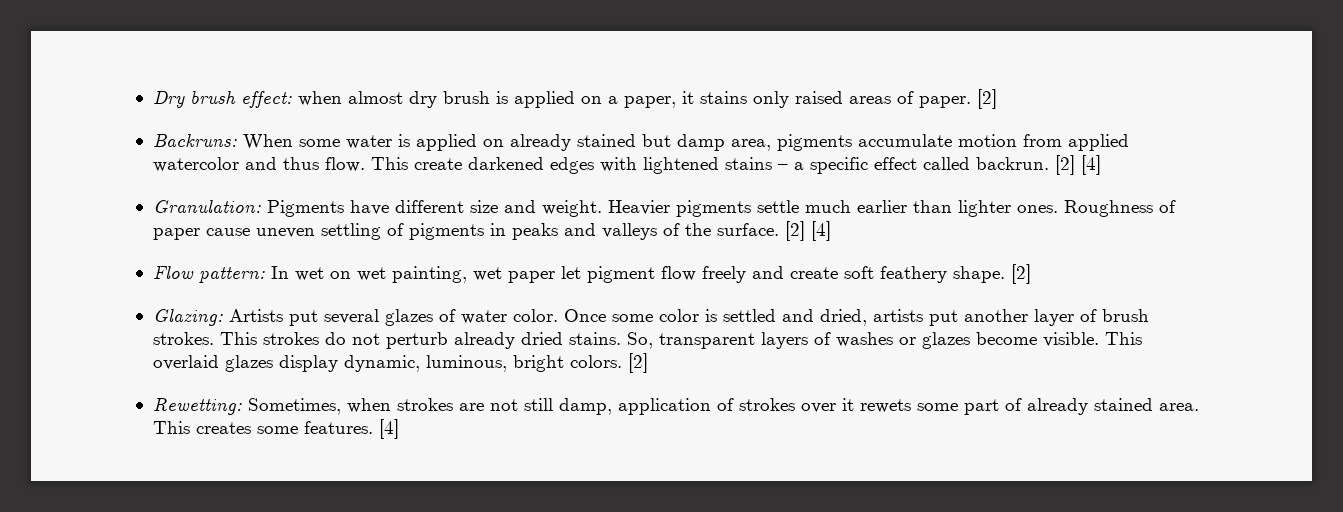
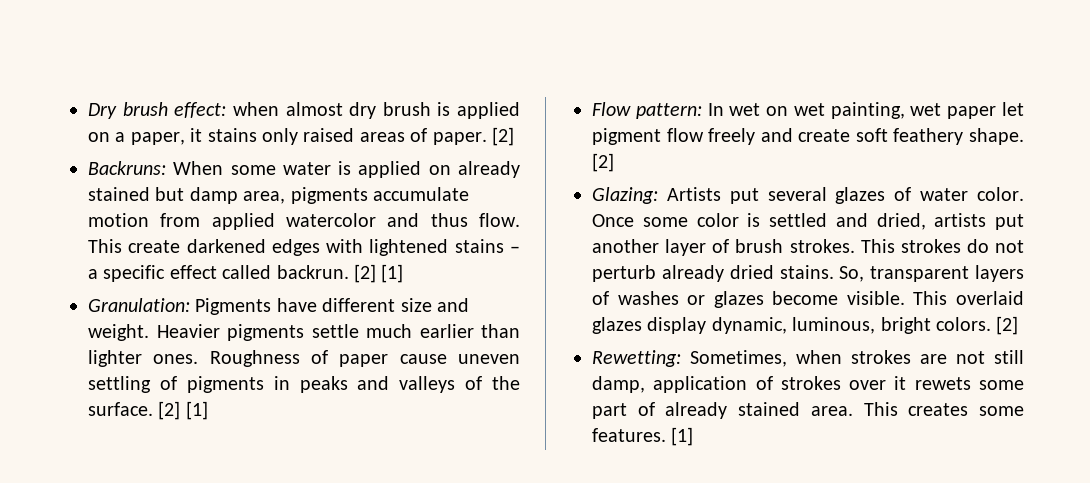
- This create darkened edges with lightened stains – a specific effect called backrun. [2] [4]
+ This create darkened edges with lightened stains – a specific effect called backrun. [2] [1]
- Roughness of paper cause uneven settling of pigments in peaks and valleys of the surface. [2] [4]
+ Roughness of paper cause uneven settling of pigments in peaks and valleys of the surface. [2] [1]
- This creates some features. [4]
+ This creates some features. [1]

